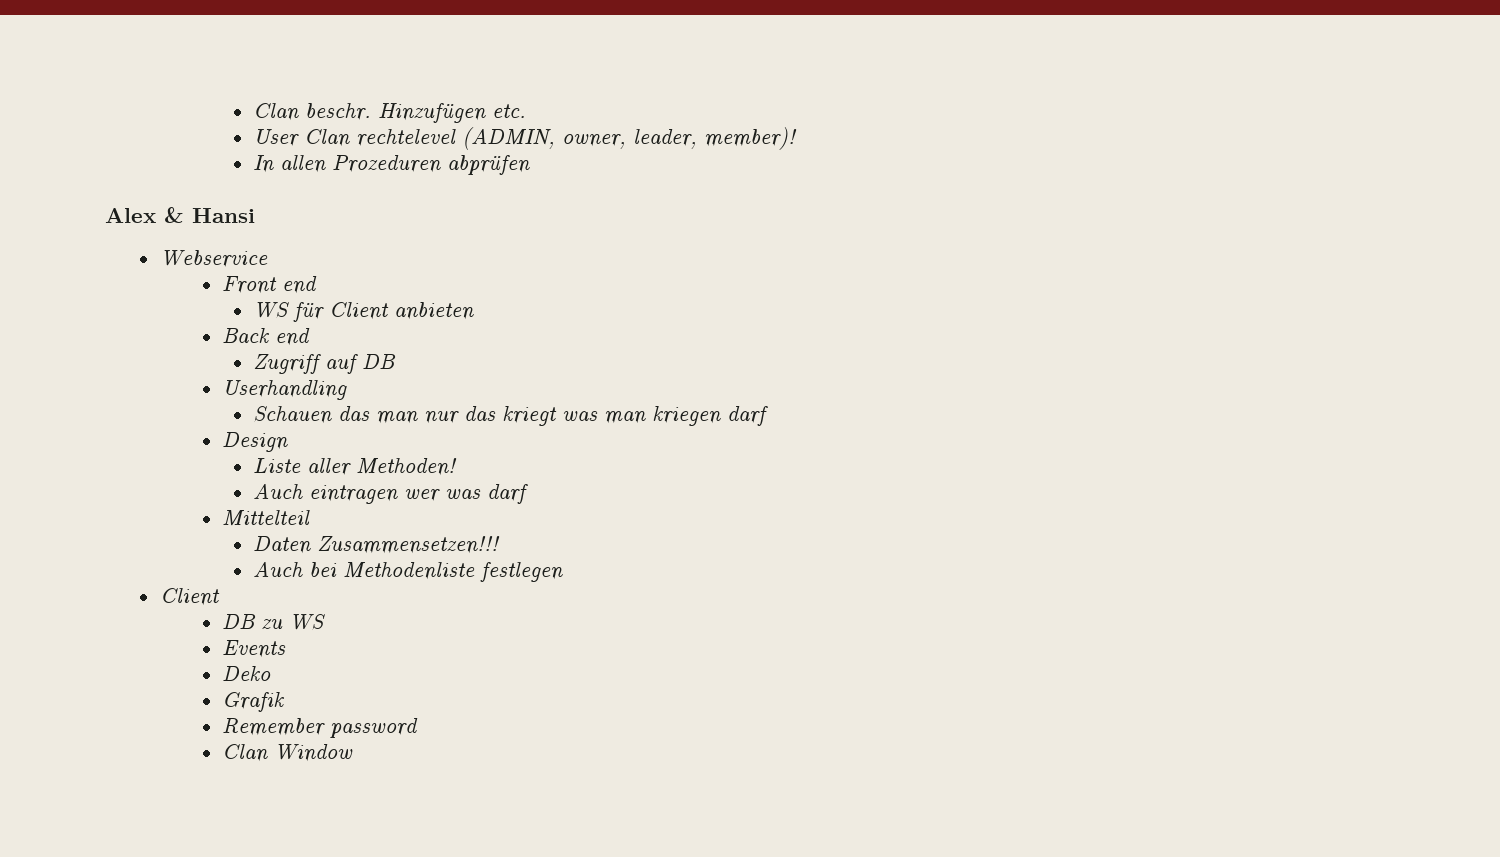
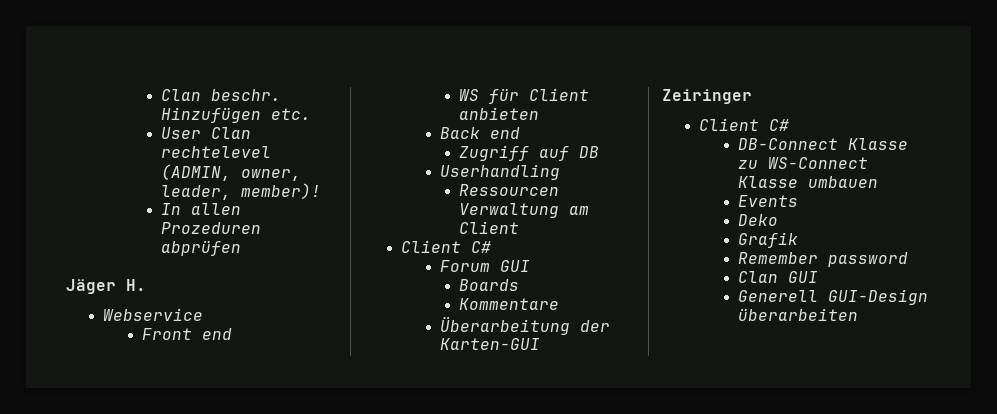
- Alex & Hansi
+ Jäger H.
- Schauen das man nur das kriegt was man kriegen darf
- Design
- Liste aller Methoden!
- Auch eintragen wer was darf
- Mittelteil
- Daten Zusammensetzen!!!
- Auch bei Methodenliste festlegen
- Client
- DB zu WS
+ Ressourcen Verwaltung am Client
+ Client C#
+ Forum GUI
+ Boards
+ Kommentare
+ Überarbeitung der Karten-GUI
+ Zeiringer
+ Client C#
+ DB-Connect Klasse zu WS-Connect Klasse umbauen
- Clan Window
+ Clan GUI
+ Generell GUI-Design überarbeiten

